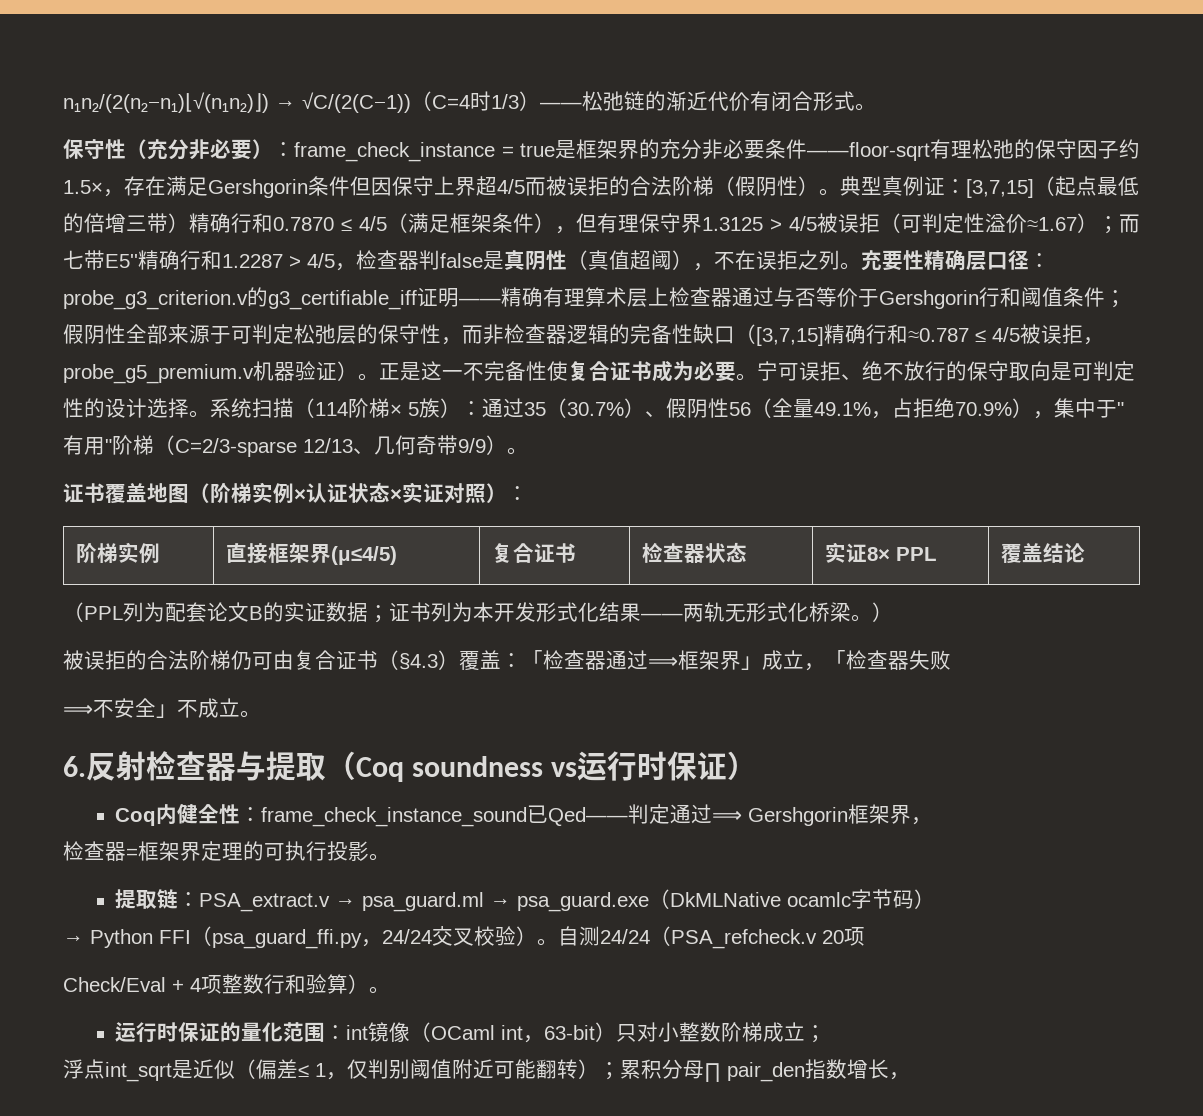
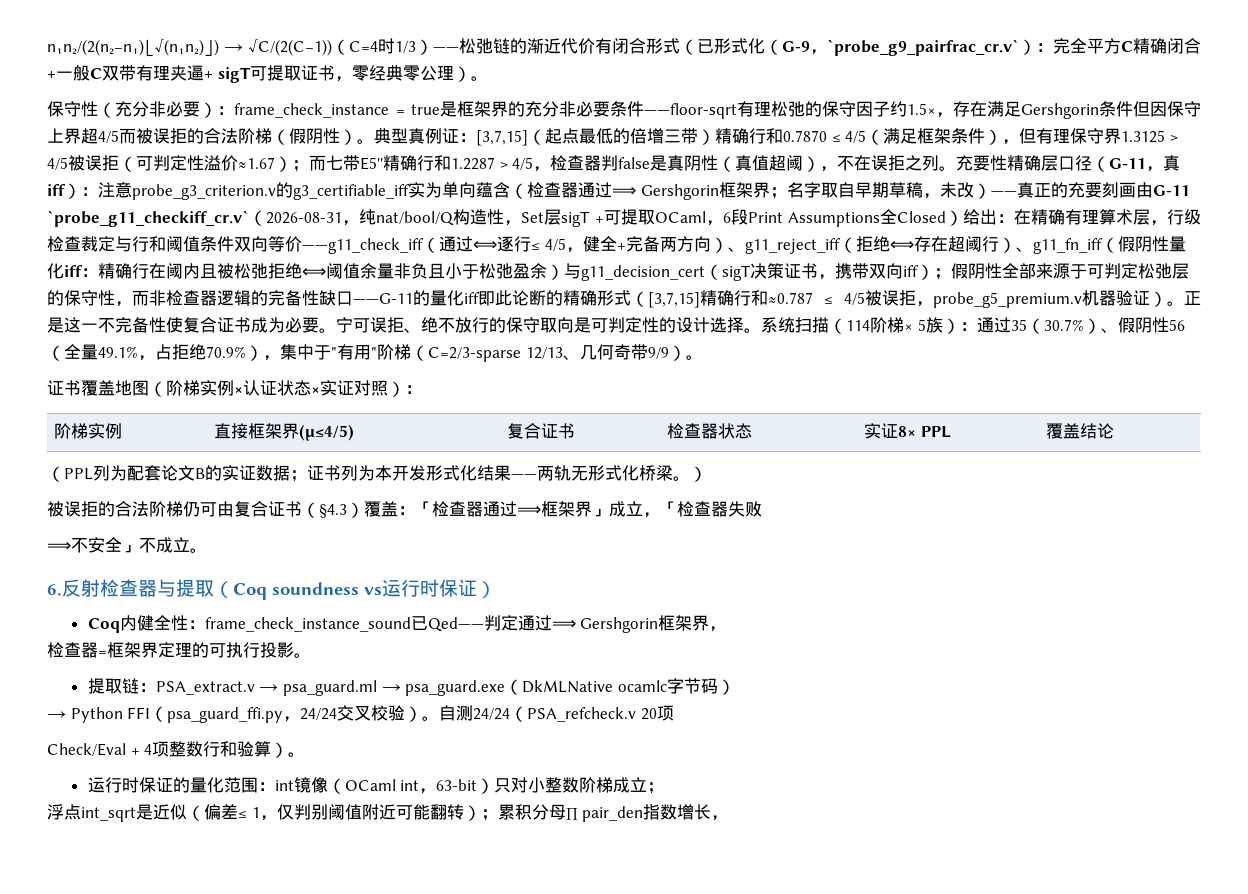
- n₁n₂/(2(n₂−n₁)⌊√(n₁n₂)⌋) → √C/(2(C−1))（C=4时1/3）——松弛链的渐近代价有闭合形式。
+ n₁n₂/(2(n₂−n₁)⌊√(n₁n₂)⌋) → √C/(2(C−1))（C=4时1/3）——松弛链的渐近代价有闭合形式（已形式化（G-9，`probe_g9_pairfrac_cr.v`）：完全平方C精确闭合+一般C双带有理夹逼+ sigT可提取证书，零经典零公理）。
- 充要性精确层口径：probe_g3_criterion.v的g3_certifiable_iff证明——精确有理算术层上检查器通过与否等价于Gershgorin行和阈值条件；假阴性全部来源于可判定松弛层的保守性，而非检查器逻辑的完备性缺口（[3,7,15]精确行和≈0.787 ≤ 4/5被误拒，probe_g5_premium.v机器验证）。
+ 充要性精确层口径（G-11，真iff）：注意probe_g3_criterion.v的g3_certifiable_iff实为单向蕴含（检查器通过⟹ Gershgorin框架界；名字取自早期草稿，未改）——真正的充要刻画由G-11 `probe_g11_checkiff_cr.v`（2026-08-31，纯nat/bool/Q构造性，Set层sigT +可提取OCaml，6段Print Assumptions全Closed）给出：在精确有理算术层，行级检查裁定与行和阈值条件双向等价——g11_check_iff（通过⟺逐行≤ 4/5，健全+完备两方向）、g11_reject_iff（拒绝⟺存在超阈行）、g11_fn_iff（假阴性量化iff：精确行在阈内且被松弛拒绝⟺阈值余量非负且小于松弛盈余）与g11_decision_cert（sigT决策证书，携带双向iff）；假阴性全部来源于可判定松弛层的保守性，而非检查器逻辑的完备性缺口——G-11的量化iff即此论断的精确形式（[3,7,15]精确行和≈0.787 ≤ 4/5被误拒，probe_g5_premium.v机器验证）。

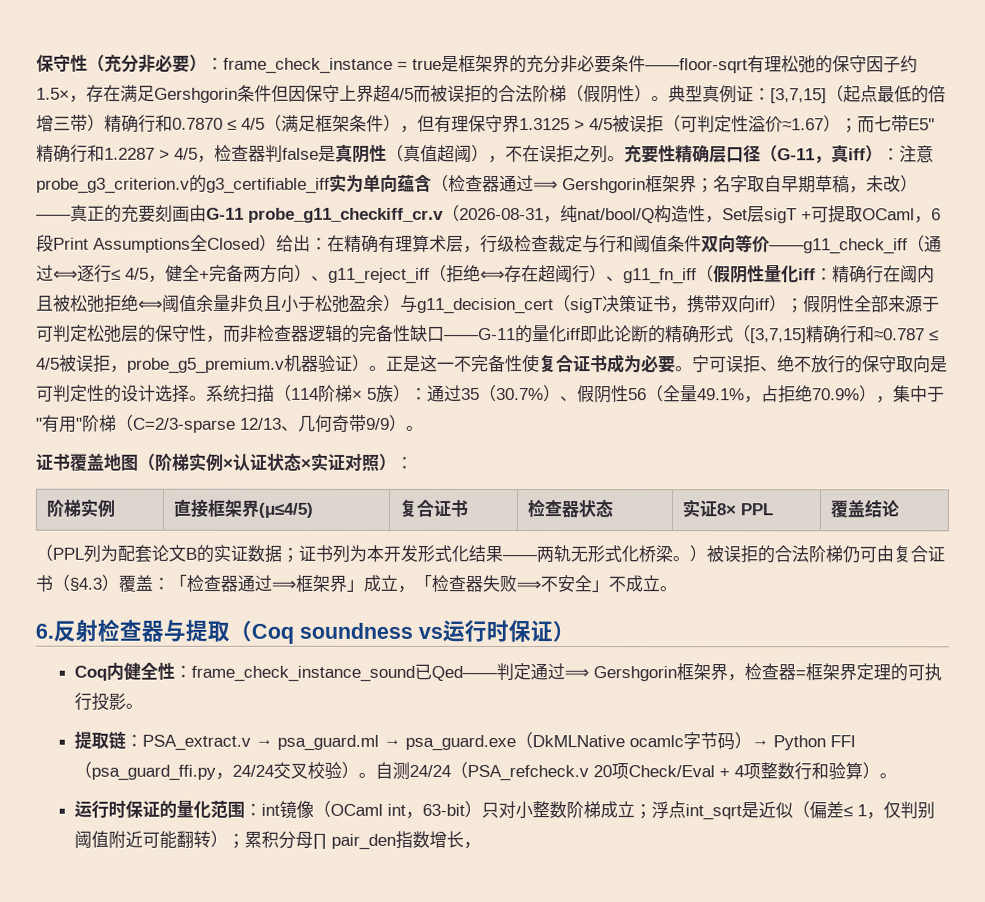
- n₁n₂/(2(n₂−n₁)⌊√(n₁n₂)⌋) → √C/(2(C−1))（C=4时1/3）——松弛链的渐近代价有闭合形式（已形式化（G-9，`probe_g9_pairfrac_cr.v`）：完全平方C精确闭合+一般C双带有理夹逼+ sigT可提取证书，零经典零公理）。
- 名字取自早期草稿，未改）——真正的充要刻画由G-11 `probe_g11_checkiff_cr.v`（2026-08-31，纯nat/bool/Q构造性，Set层sigT +可提取OCaml，6段Print Assumptions全Closed）给出：
+ 名字取自早期草稿，未改）——真正的充要刻画由G-11 probe_g11_checkiff_cr.v（2026-08-31，纯nat/bool/Q构造性，Set层sigT +可提取OCaml，6段Print Assumptions全Closed）给出：
- （PPL列为配套论文B的实证数据；证书列为本开发形式化结果——两轨无形式化桥梁。）
- 被误拒的合法阶梯仍可由复合证书（§4.3）覆盖：「检查器通过⟹框架界」成立，「检查器失败
- ⟹不安全」不成立。
+ （PPL列为配套论文B的实证数据；证书列为本开发形式化结果——两轨无形式化桥梁。）被误拒的合法阶梯仍可由复合证书（§4.3）覆盖：「检查器通过⟹框架界」成立，「检查器失败⟹不安全」不成立。
- Coq内健全性：frame_check_instance_sound已Qed——判定通过⟹ Gershgorin框架界，
- 检查器=框架界定理的可执行投影。
+ Coq内健全性：frame_check_instance_sound已Qed——判定通过⟹ Gershgorin框架界，检查器=框架界定理的可执行投影。
- 提取链：PSA_extract.v → psa_guard.ml → psa_guard.exe（DkMLNative ocamlc字节码）
- → Python FFI（psa_guard_ffi.py，24/24交叉校验）。
+ 提取链：PSA_extract.v → psa_guard.ml → psa_guard.exe（DkMLNative ocamlc字节码）→ Python FFI（psa_guard_ffi.py，24/24交叉校验）。
- 自测24/24（PSA_refcheck.v 20项
- Check/Eval + 4项整数行和验算）。
+ 自测24/24（PSA_refcheck.v 20项Check/Eval + 4项整数行和验算）。
- 运行时保证的量化范围：int镜像（OCaml int，63-bit）只对小整数阶梯成立；
- 浮点int_sqrt是近似（偏差≤ 1，仅判别阈值附近可能翻转）；累积分母∏ pair_den指数增长，
+ 运行时保证的量化范围：int镜像（OCaml int，63-bit）只对小整数阶梯成立；浮点int_sqrt是近似（偏差≤ 1，仅判别阈值附近可能翻转）；累积分母∏ pair_den指数增长，

